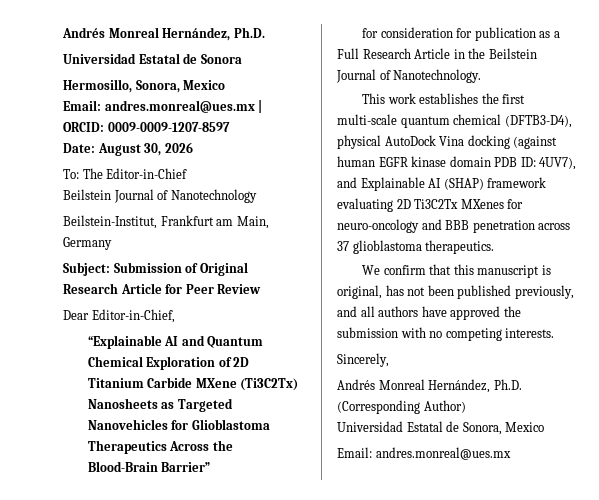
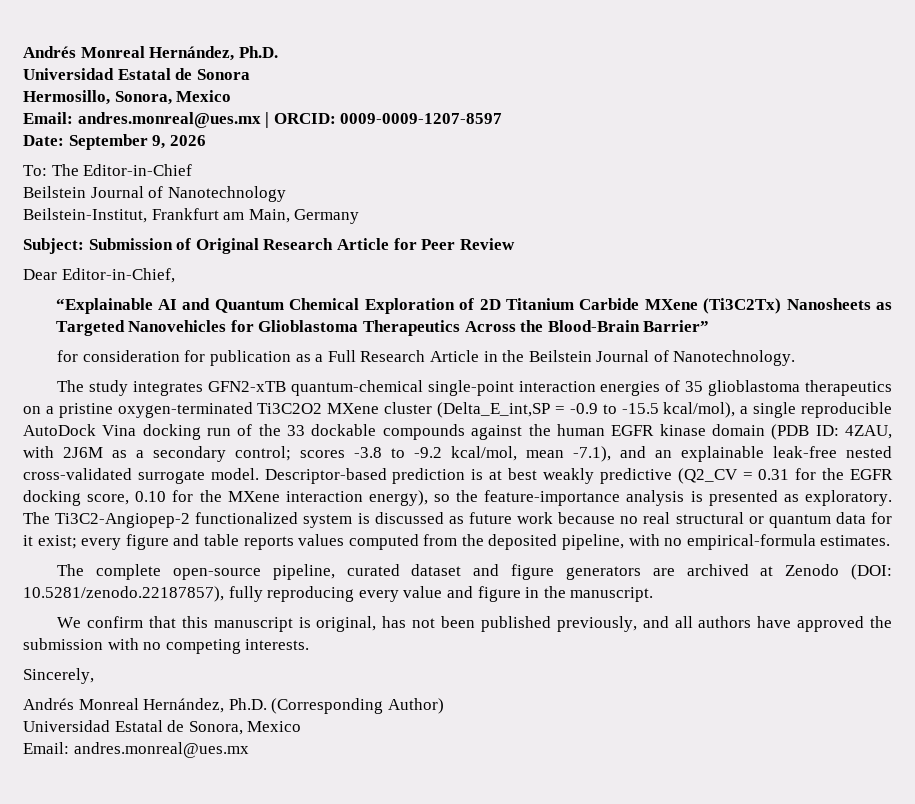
- Date: August 30, 2026
+ Date: September 9, 2026
- This work establishes the first multi-scale quantum chemical (DFTB3-D4), physical AutoDock Vina docking (against human EGFR kinase domain PDB ID: 4UV7), and Explainable AI (SHAP) framework evaluating 2D Ti3C2Tx MXenes for neuro-oncology and BBB penetration across 37 glioblastoma therapeutics.
+ The study integrates GFN2-xTB quantum-chemical single-point interaction energies of 35 glioblastoma therapeutics on a pristine oxygen-terminated Ti3C2O2 MXene cluster (Delta_E_int,SP = -0.9 to -15.5 kcal/mol), a single reproducible AutoDock Vina docking run of the 33 dockable compounds against the human EGFR kinase domain (PDB ID: 4ZAU, with 2J6M as a secondary control; scores -3.8 to -9.2 kcal/mol, mean -7.1), and an explainable leak-free nested cross-validated surrogate model. Descriptor-based prediction is at best weakly predictive (Q2_CV = 0.31 for the EGFR docking score, 0.10 for the MXene interaction energy), so the feature-importance analysis is presented as exploratory. The Ti3C2-Angiopep-2 functionalized system is discussed as future work because no real structural or quantum data for it exist; every figure and table reports values computed from the deposited pipeline, with no empirical-formula estimates.
+ The complete open-source pipeline, curated dataset and figure generators are archived at Zenodo (DOI: 10.5281/zenodo.22187857), fully reproducing every value and figure in the manuscript.

